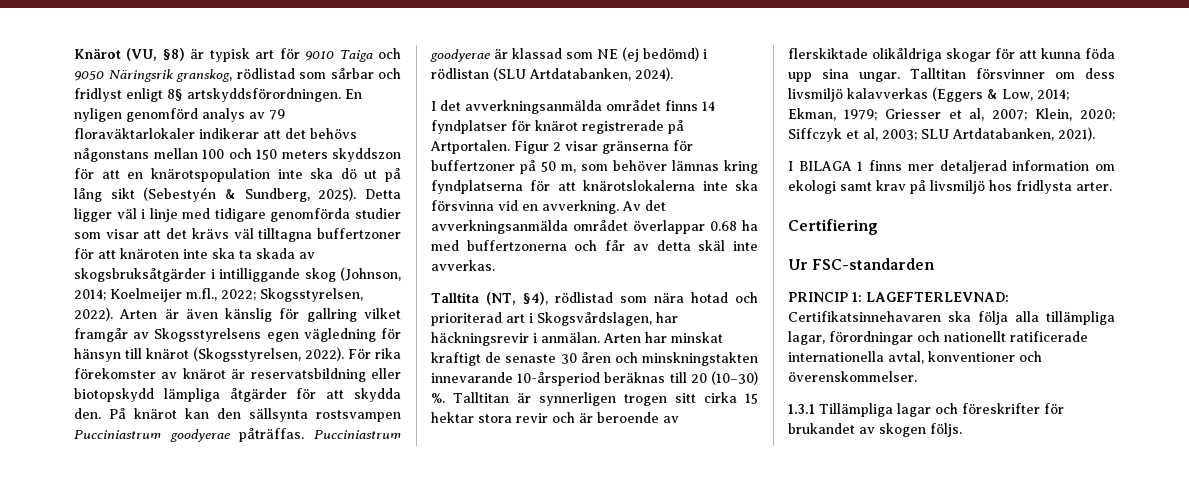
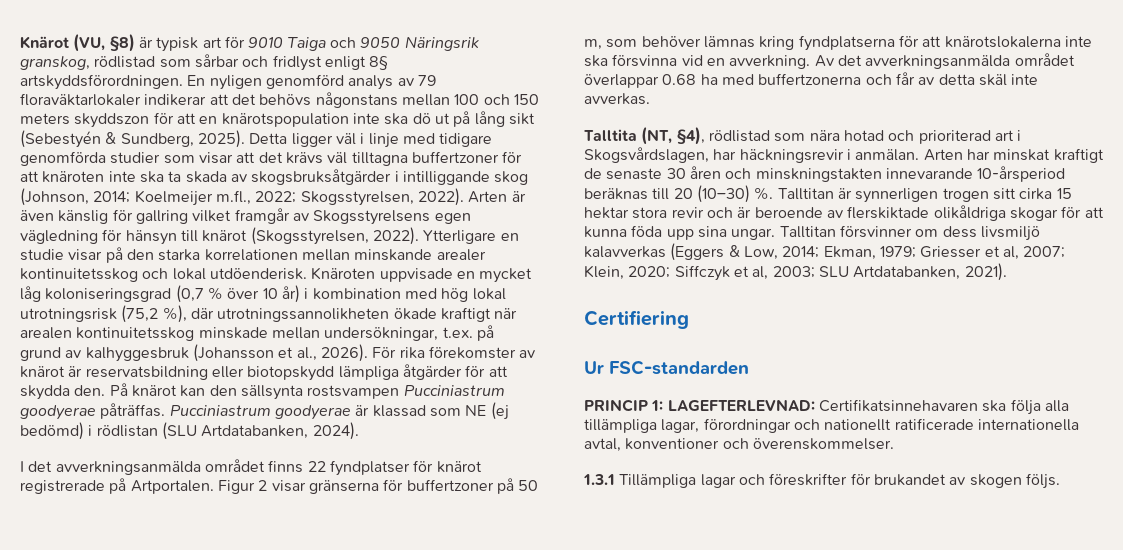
+ Ytterligare en studie visar på den starka korrelationen mellan minskande arealer kontinuitetsskog och lokal utdöenderisk. Knäroten uppvisade en mycket låg koloniseringsgrad (0,7 % över 10 år) i kombination med hög lokal utrotningsrisk (75,2 %), där utrotningssannolikheten ökade kraftigt när arealen kontinuitetsskog minskade mellan undersökningar, t.ex. på grund av kalhyggesbruk (Johansson et al., 2026).
- I det avverkningsanmälda området finns 14 fyndplatser för knärot registrerade på Artportalen.
+ I det avverkningsanmälda området finns 22 fyndplatser för knärot registrerade på Artportalen.
- I BILAGA 1 finns mer detaljerad information om ekologi samt krav på livsmiljö hos fridlysta arter.

